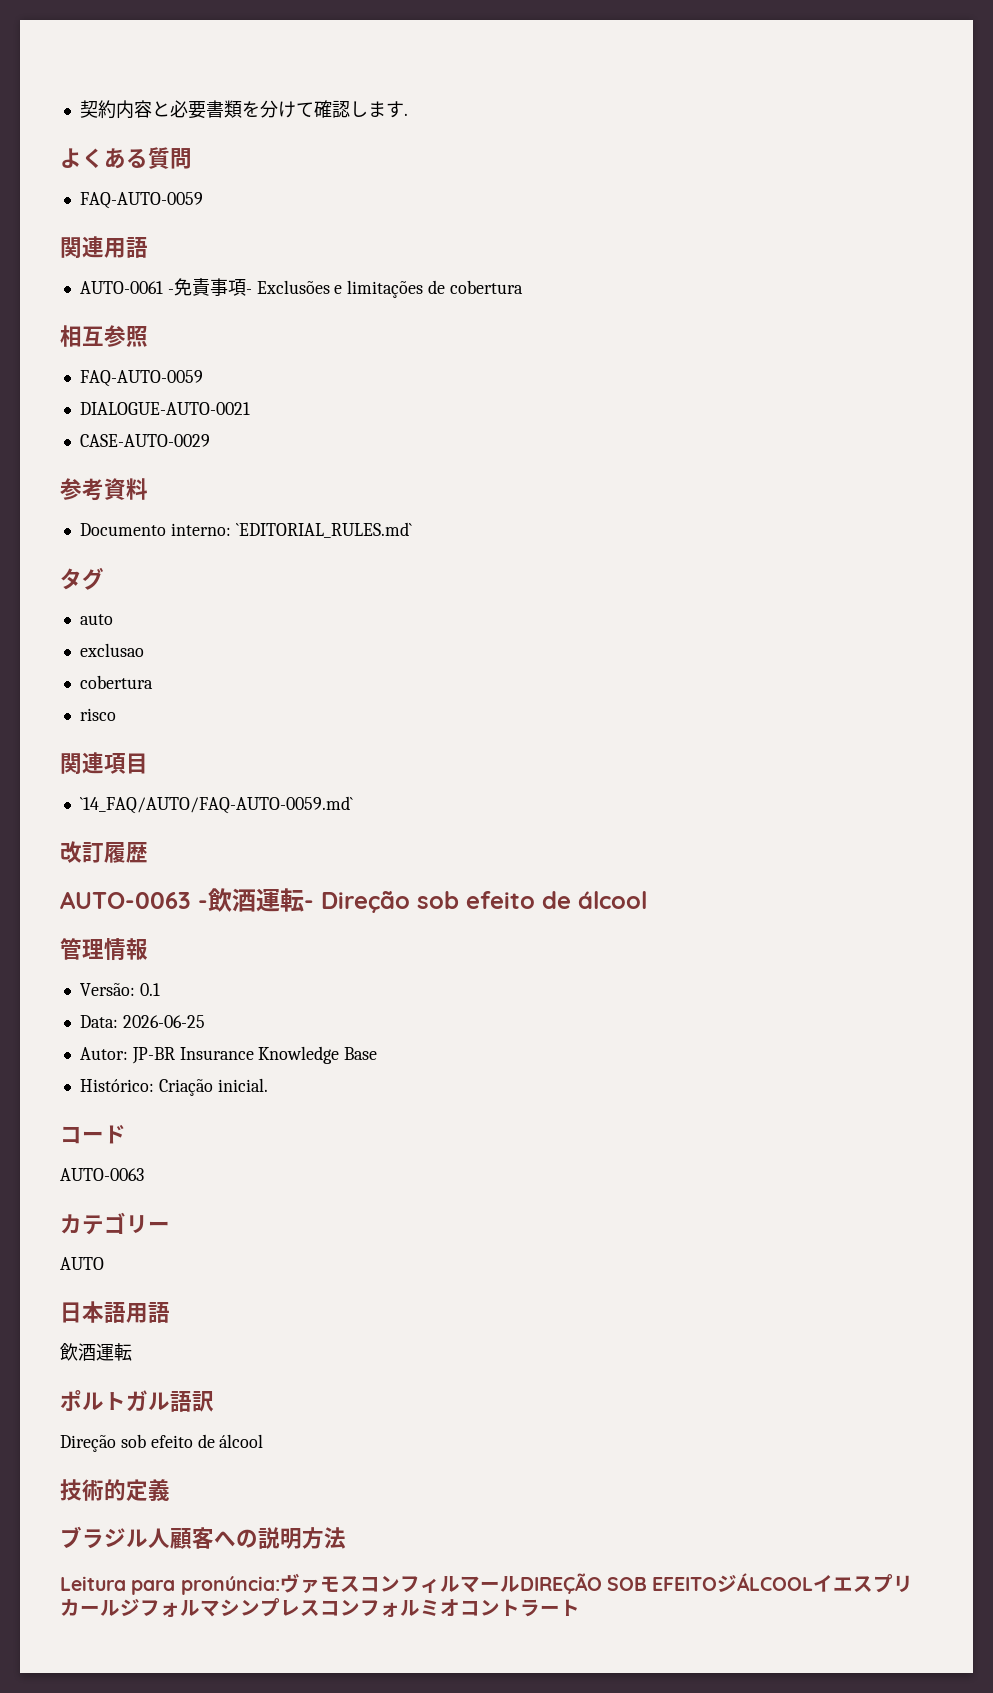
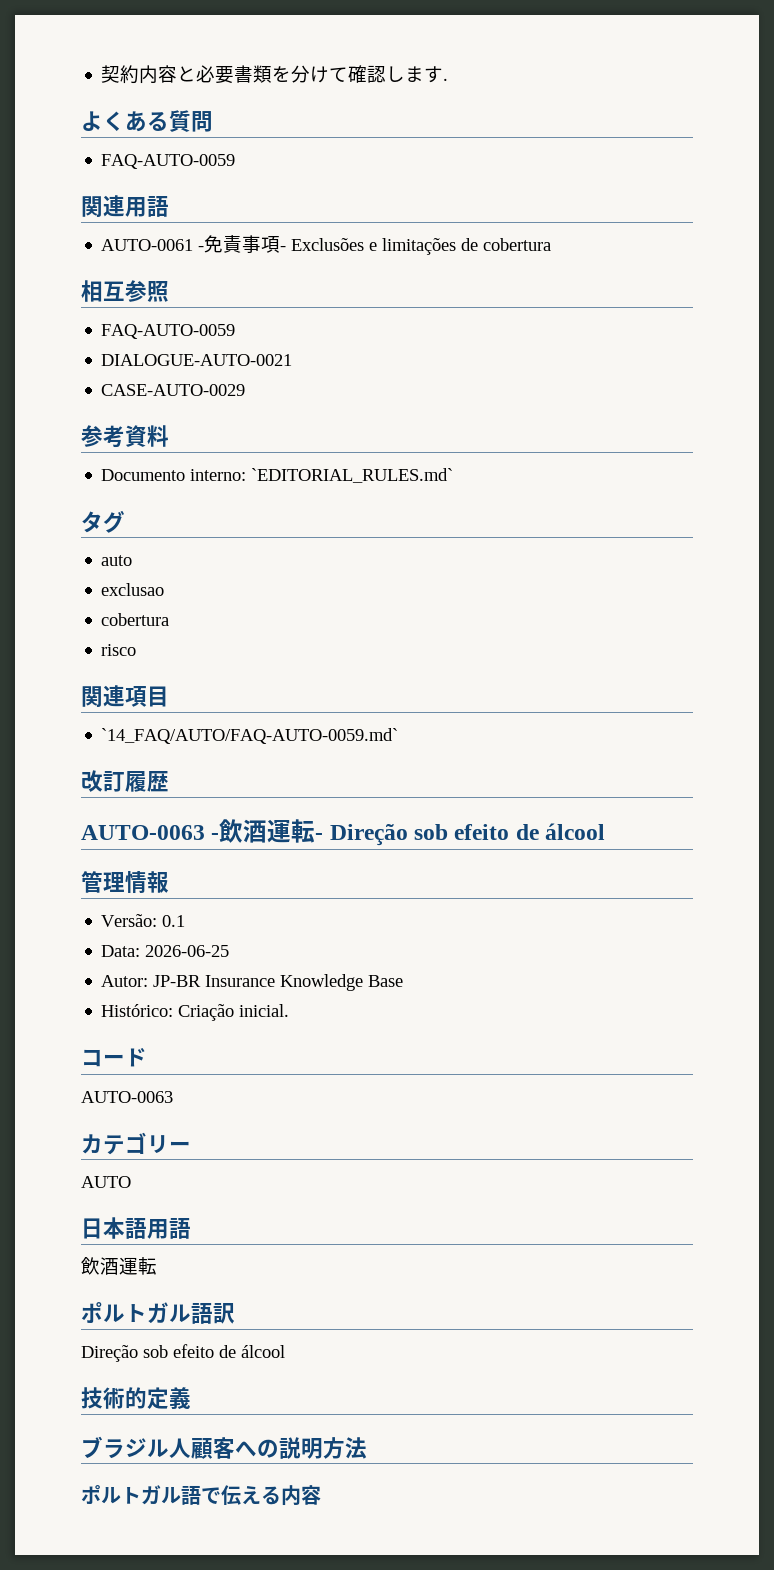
- Leitura para pronúncia:ヴァモスコンフィルマールDIREÇÃO SOB EFEITOジÁLCOOLイエスプリカールジフォルマシンプレスコンフォルミオコントラート
+ ポルトガル語で伝える内容

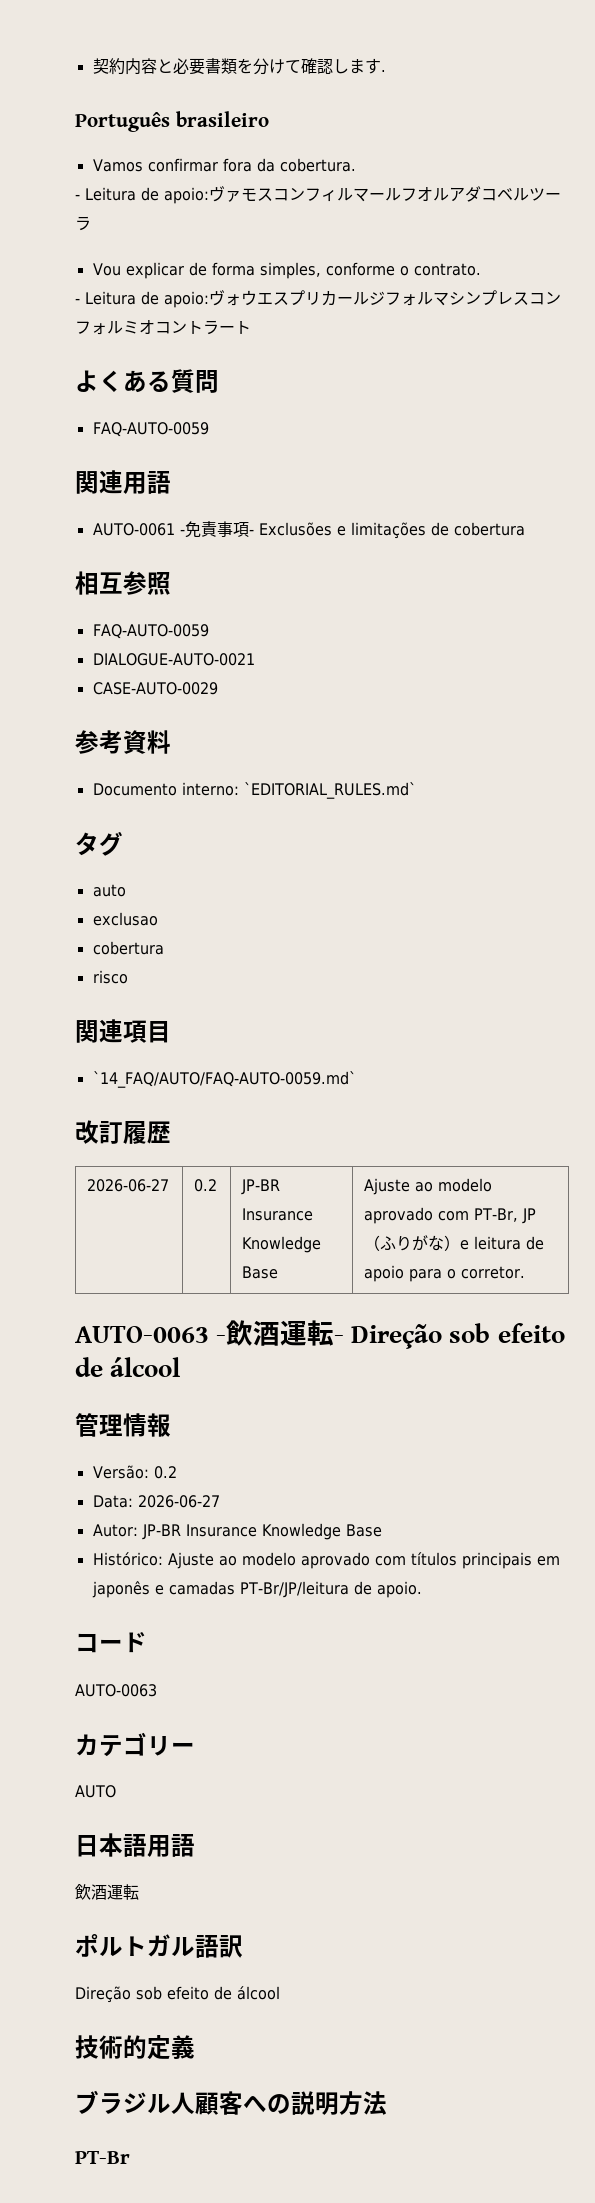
+ Português brasileiro
+ Vamos confirmar fora da cobertura.
+ - Leitura de apoio:ヴァモスコンフィルマールフオルアダコベルツーラ
+ Vou explicar de forma simples, conforme o contrato.
+ - Leitura de apoio:ヴォウエスプリカールジフォルマシンプレスコンフォルミオコントラート
+ 2026-06-27 | 0.2 | JP-BR Insurance Knowledge Base | Ajuste ao modelo aprovado com PT-Br, JP（ふりがな）e leitura de apoio para o corretor.
- Versão: 0.1
+ Versão: 0.2
- Data: 2026-06-25
+ Data: 2026-06-27
- Histórico: Criação inicial.
+ Histórico: Ajuste ao modelo aprovado com títulos principais em japonês e camadas PT-Br/JP/leitura de apoio.
- ポルトガル語で伝える内容
+ PT-Br

